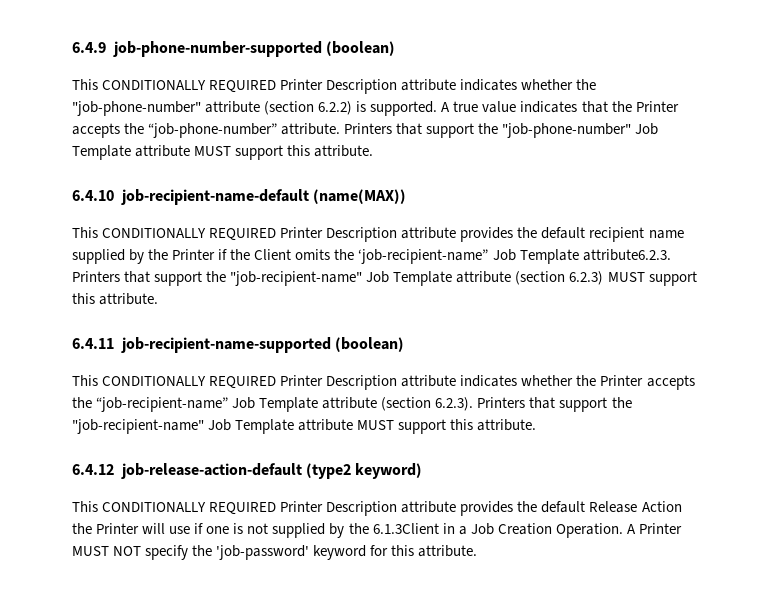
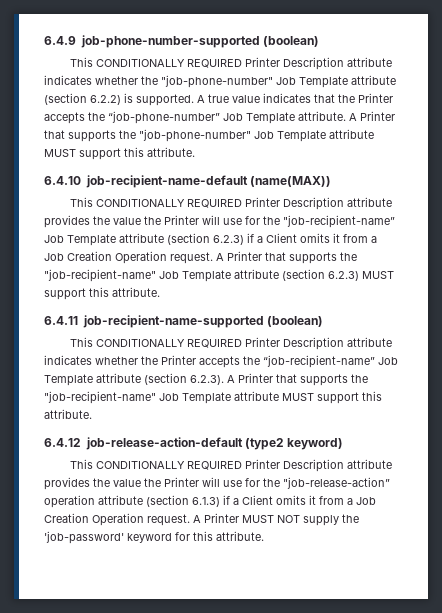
- This CONDITIONALLY REQUIRED Printer Description attribute indicates whether the "job-phone-number" attribute (section 6.2.2) is supported.
+ This CONDITIONALLY REQUIRED Printer Description attribute indicates whether the "job-phone-number" Job Template attribute (section 6.2.2) is supported.
- A true value indicates that the Printer accepts the “job-phone-number” attribute. Printers that support the "job-phone-number" Job Template attribute MUST support this attribute.
+ A true value indicates that the Printer accepts the “job-phone-number” Job Template attribute. A Printer that supports the "job-phone-number" Job Template attribute MUST support this attribute.
- This CONDITIONALLY REQUIRED Printer Description attribute provides the default recipient name supplied by the Printer if the Client omits the ‘job-recipient-name” Job Template attribute6.2.3. Printers that support the "job-recipient-name" Job Template attribute (section 6.2.3) MUST support this attribute.
+ This CONDITIONALLY REQUIRED Printer Description attribute provides the value the Printer will use for the "job-recipient-name” Job Template attribute (section 6.2.3) if a Client omits it from a Job Creation Operation request. A Printer that supports the "job-recipient-name" Job Template attribute (section 6.2.3) MUST support this attribute.
- This CONDITIONALLY REQUIRED Printer Description attribute indicates whether the Printer accepts the “job-recipient-name” Job Template attribute (section 6.2.3). Printers that support the "job-recipient-name" Job Template attribute MUST support this attribute.
+ This CONDITIONALLY REQUIRED Printer Description attribute indicates whether the Printer accepts the “job-recipient-name” Job Template attribute (section 6.2.3). A Printer that supports the "job-recipient-name" Job Template attribute MUST support this attribute.
- This CONDITIONALLY REQUIRED Printer Description attribute provides the default Release Action the Printer will use if one is not supplied by the 6.1.3Client in a Job Creation Operation.
+ This CONDITIONALLY REQUIRED Printer Description attribute provides the value the Printer will use for the "job-release-action” operation attribute (section 6.1.3) if a Client omits it from a Job Creation Operation request.
- A Printer MUST NOT specify the 'job-password' keyword for this attribute.
+ A Printer MUST NOT supply the 'job-password' keyword for this attribute.

